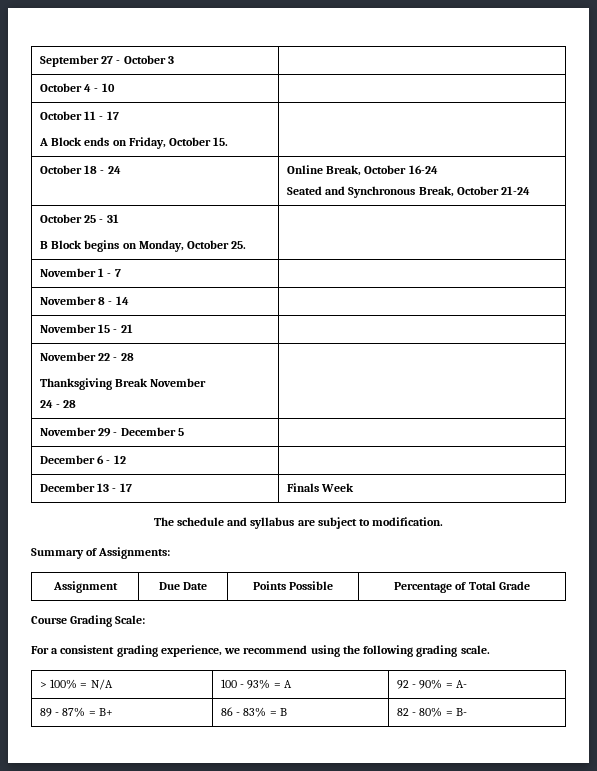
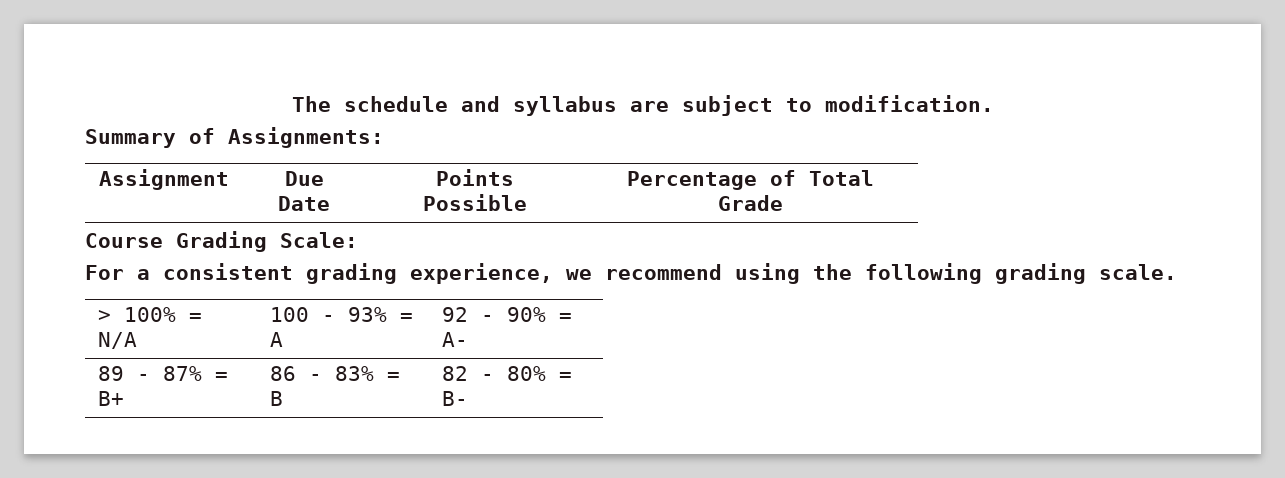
- September 27 - October 3 |
- October 4 - 10 |
- October 11 - 17
- A Block ends on Friday, October 15. |
- October 18 - 24 | Online Break, October 16-24
- Seated and Synchronous Break, October 21-24
- October 25 - 31
- B Block begins on Monday, October 25. |
- November 1 - 7 |
- November 8 - 14 |
- November 15 - 21 |
- November 22 - 28
- Thanksgiving Break November
- 24 - 28 |
- November 29 - December 5 |
- December 6 - 12 |
- December 13 - 17 | Finals Week

